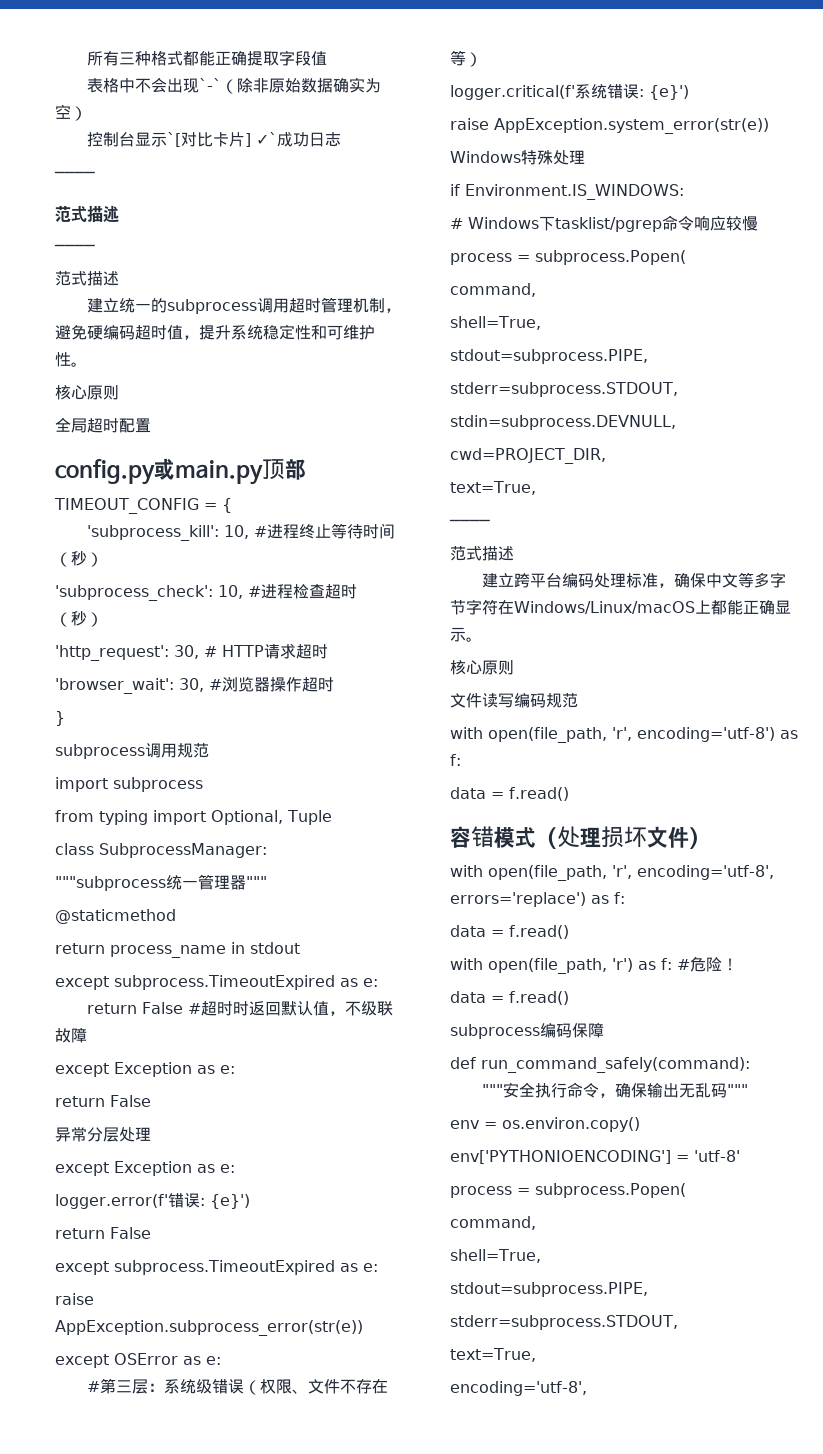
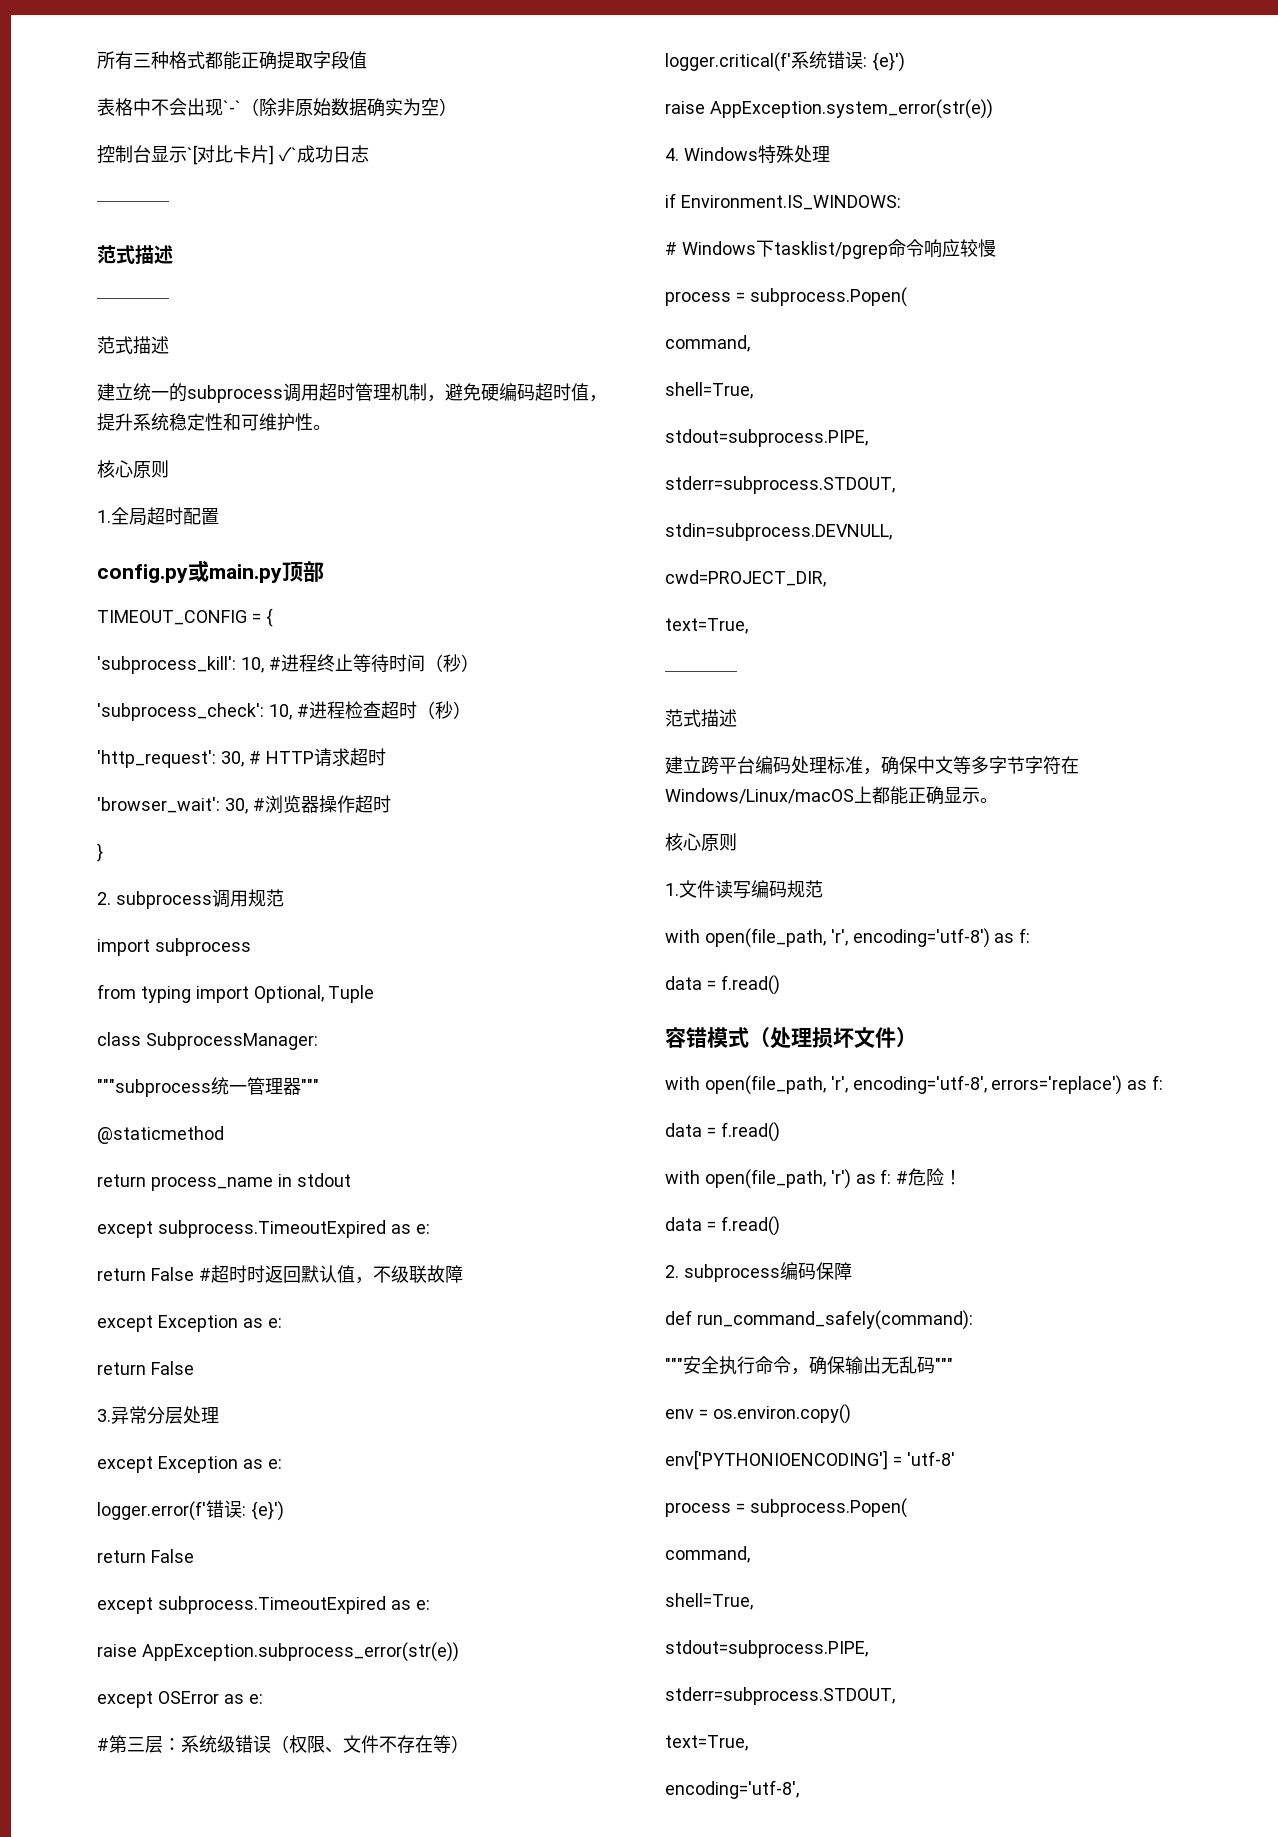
- 全局超时配置
+ 1.全局超时配置
- subprocess调用规范
+ 2. subprocess调用规范
- 异常分层处理
+ 3.异常分层处理
- Windows特殊处理
+ 4. Windows特殊处理
- 文件读写编码规范
+ 1.文件读写编码规范
- subprocess编码保障
+ 2. subprocess编码保障

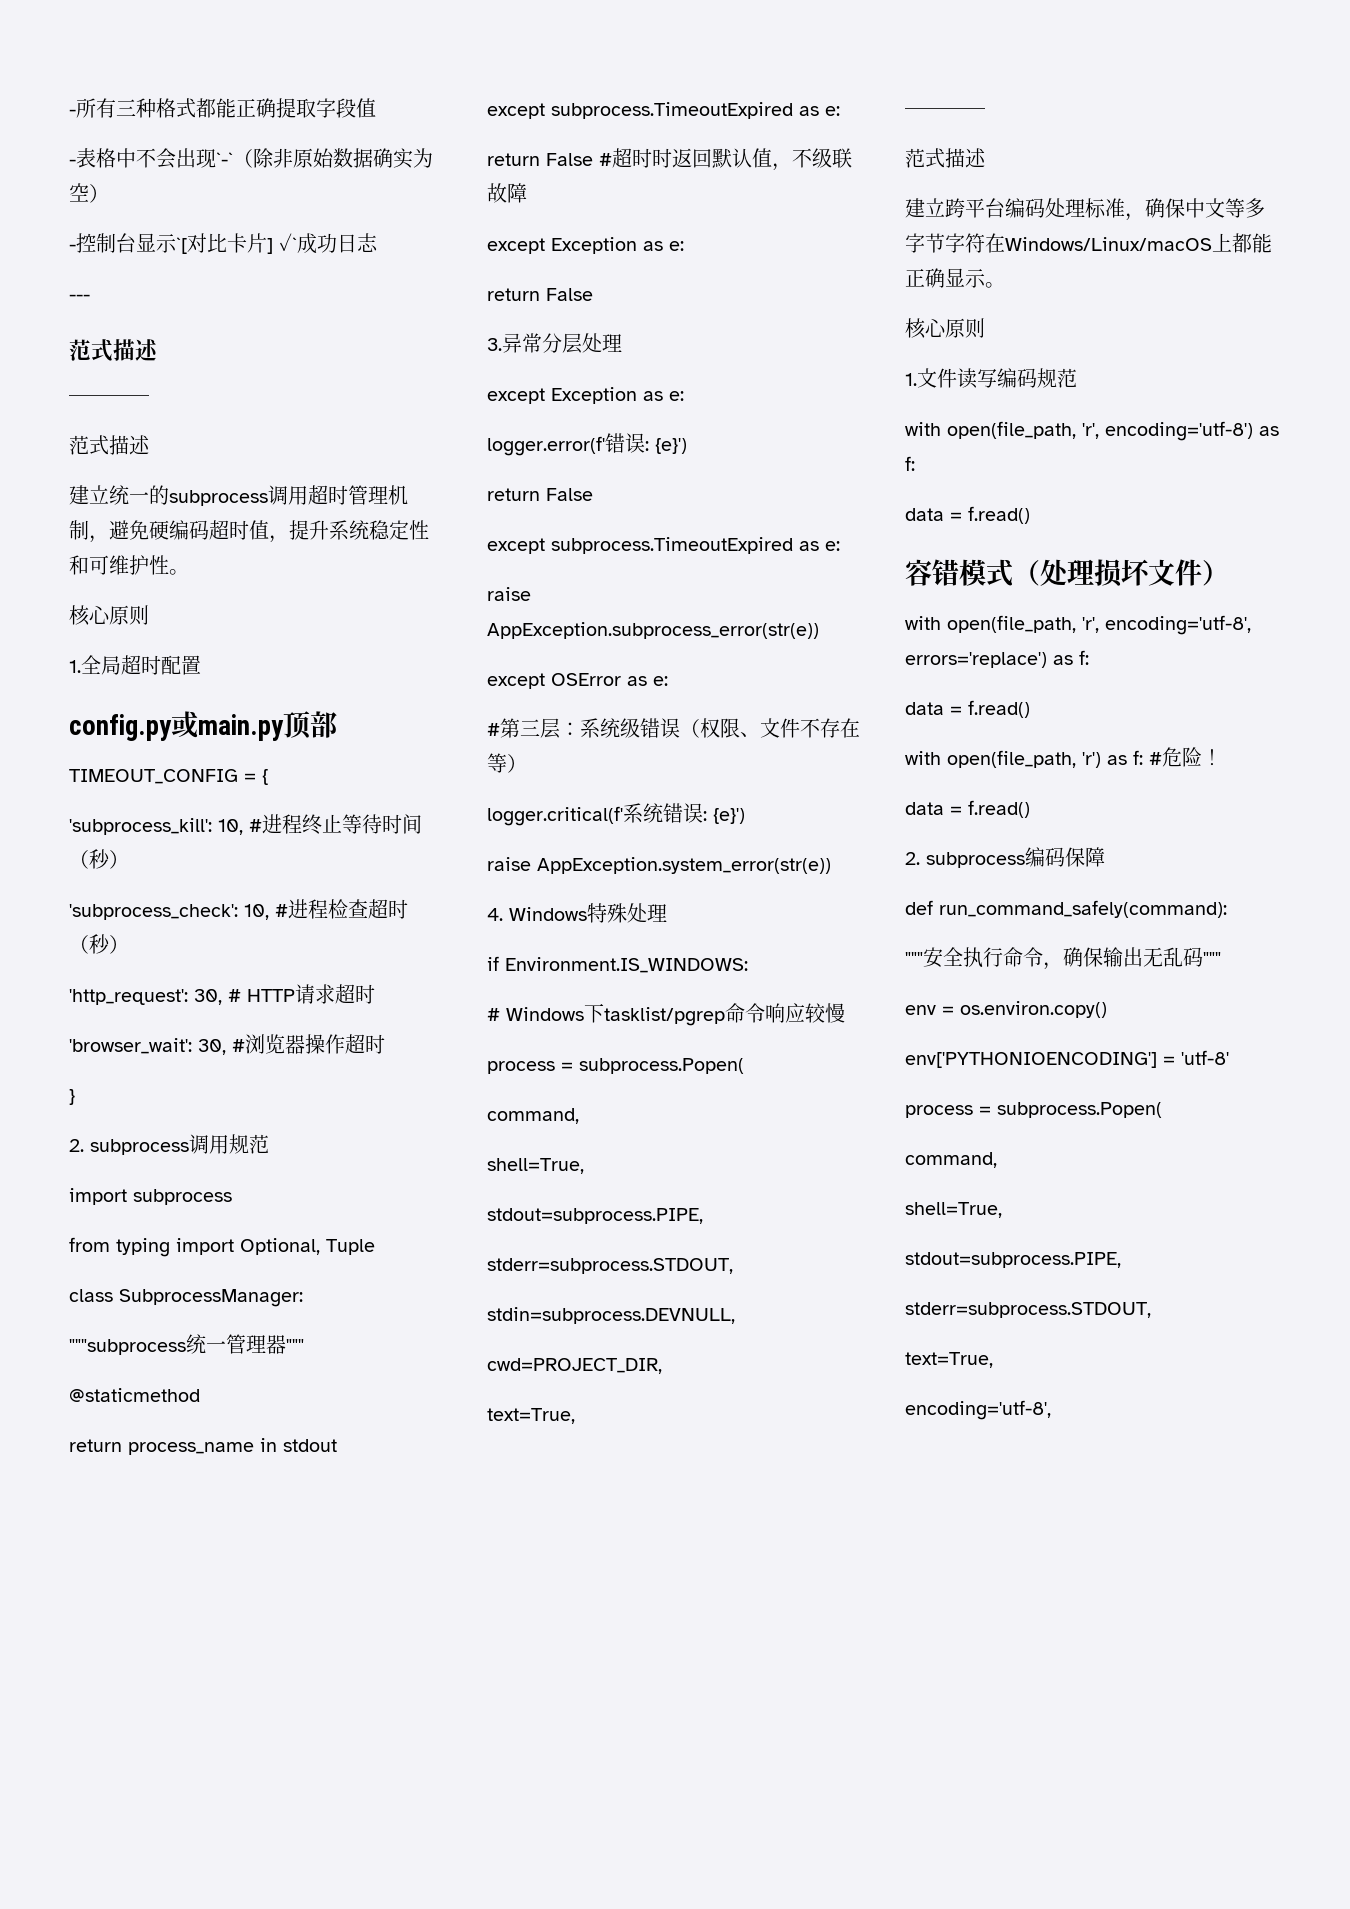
- 所有三种格式都能正确提取字段值
+ -所有三种格式都能正确提取字段值
- 表格中不会出现`-`（除非原始数据确实为空）
+ -表格中不会出现`-`（除非原始数据确实为空）
- 控制台显示`[对比卡片] ✓`成功日志
- ────
+ -控制台显示`[对比卡片] ✓`成功日志
+ ---

